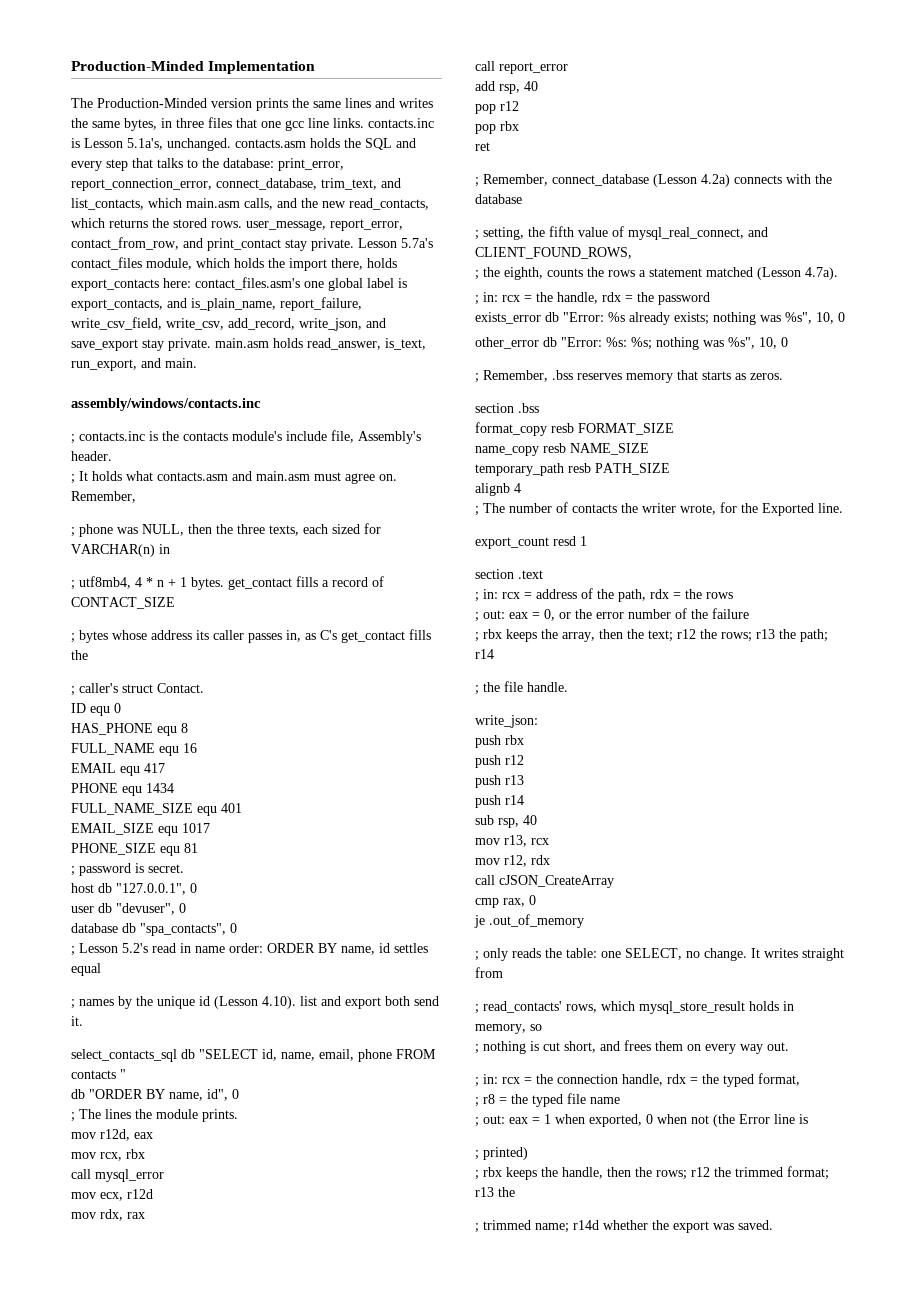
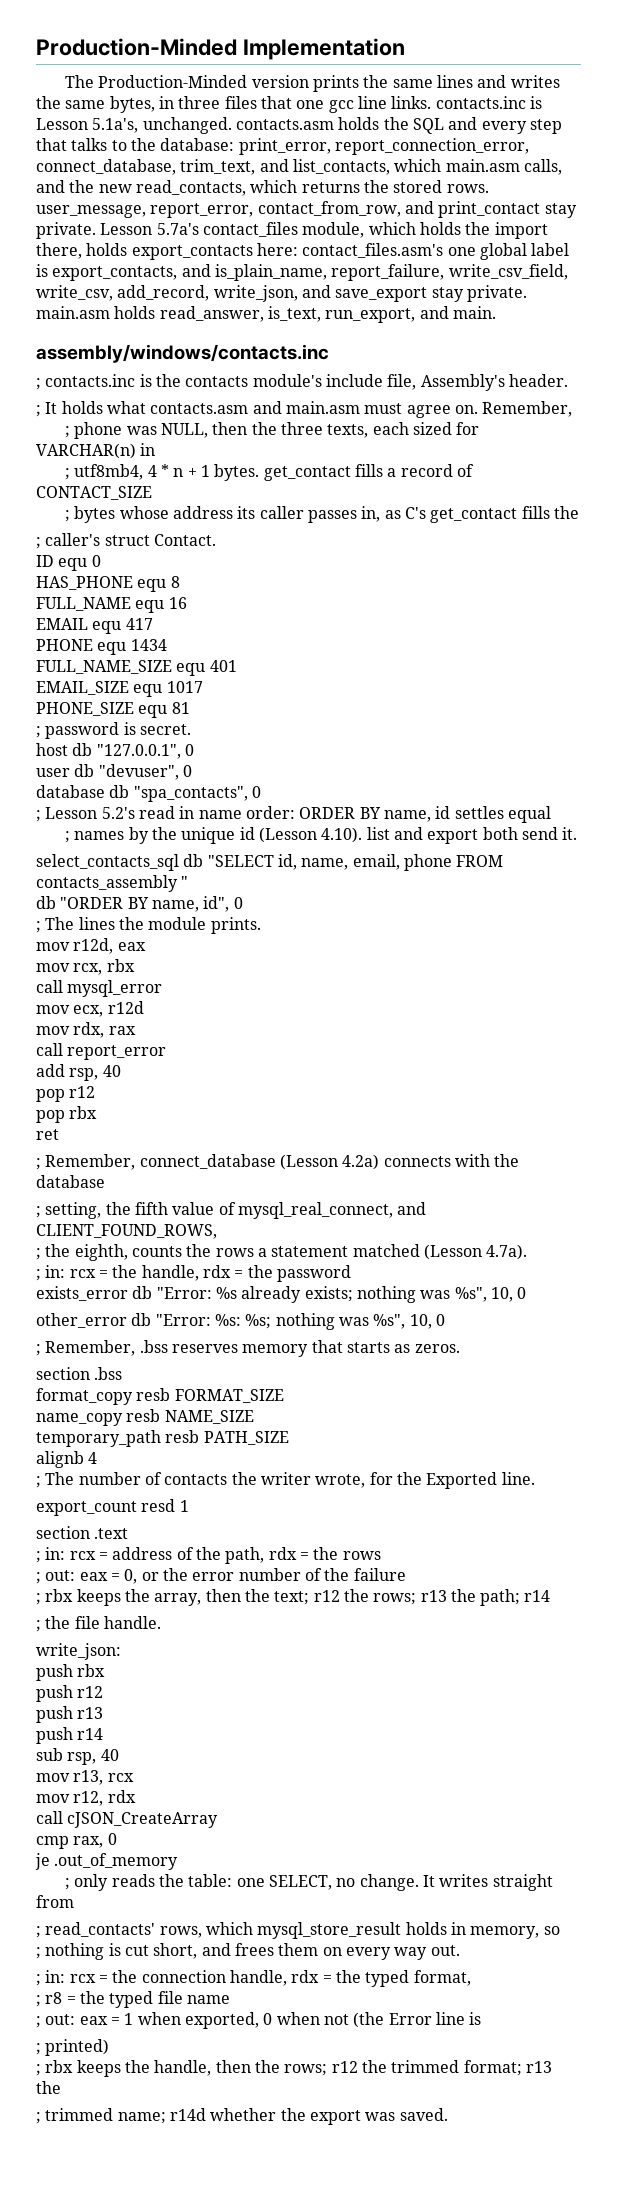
- select_contacts_sql db "SELECT id, name, email, phone FROM contacts "
+ select_contacts_sql db "SELECT id, name, email, phone FROM contacts_assembly "

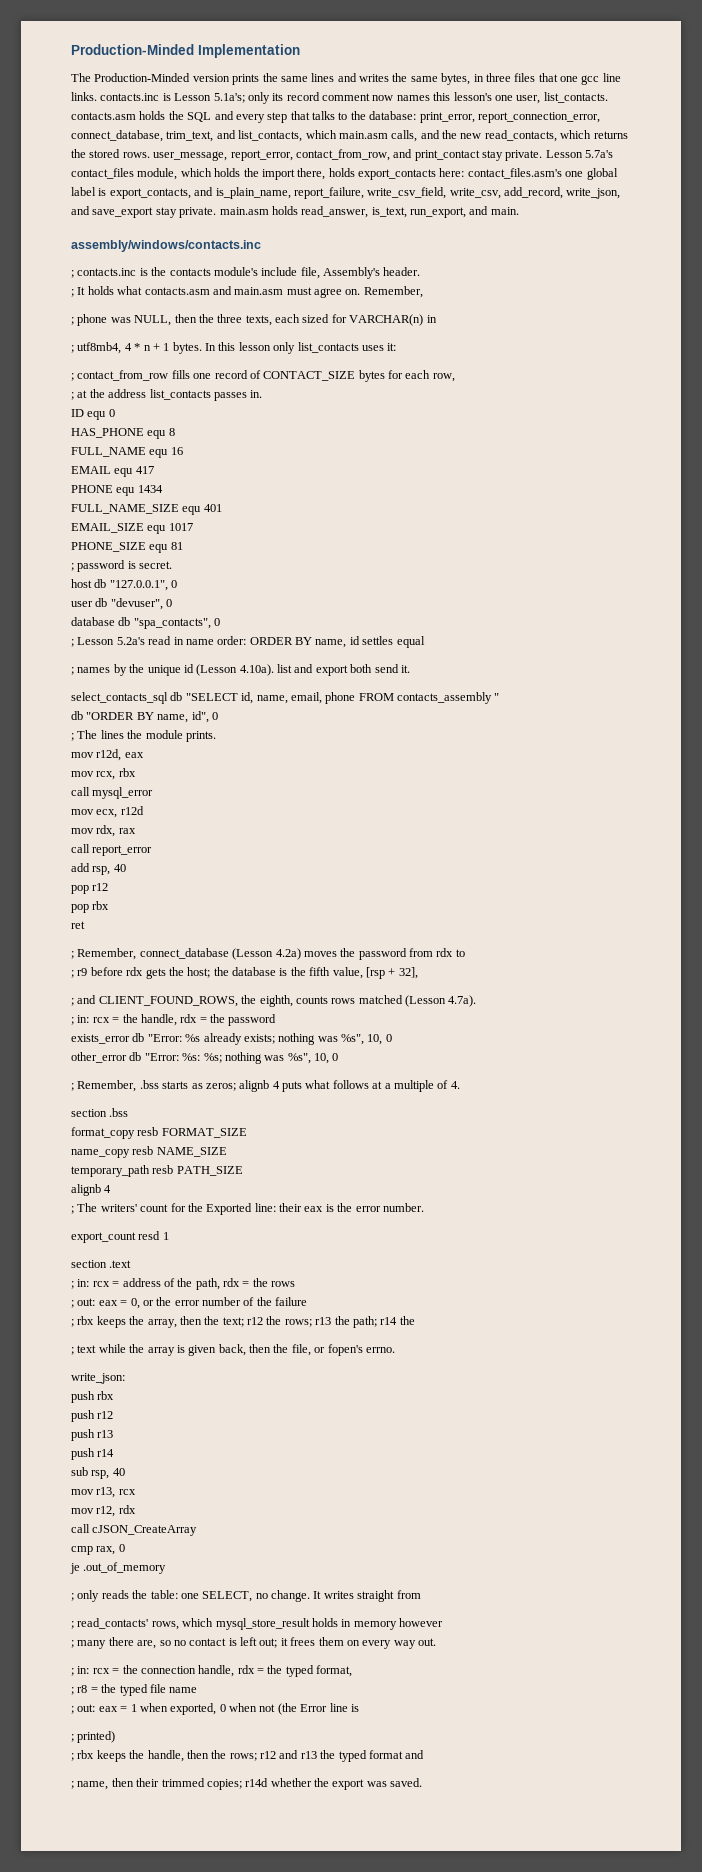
- The Production-Minded version prints the same lines and writes the same bytes, in three files that one gcc line links. contacts.inc is Lesson 5.1a's, unchanged. contacts.asm holds the SQL and every step that talks to the database: print_error, report_connection_error, connect_database, trim_text, and list_contacts, which main.asm calls, and the new read_contacts, which returns the stored rows. user_message, report_error, contact_from_row, and print_contact stay private.
+ The Production-Minded version prints the same lines and writes the same bytes, in three files that one gcc line links. contacts.inc is Lesson 5.1a's; only its record comment now names this lesson's one user, list_contacts. contacts.asm holds the SQL and every step that talks to the database: print_error, report_connection_error, connect_database, trim_text, and list_contacts, which main.asm calls, and the new read_contacts, which returns the stored rows. user_message, report_error, contact_from_row, and print_contact stay private.
- ; utf8mb4, 4 * n + 1 bytes. get_contact fills a record of CONTACT_SIZE
- ; bytes whose address its caller passes in, as C's get_contact fills the
- ; caller's struct Contact.
+ ; utf8mb4, 4 * n + 1 bytes. In this lesson only list_contacts uses it:
+ ; contact_from_row fills one record of CONTACT_SIZE bytes for each row,
+ ; at the address list_contacts passes in.
- ; Lesson 5.2's read in name order: ORDER BY name, id settles equal
+ ; Lesson 5.2a's read in name order: ORDER BY name, id settles equal
- ; names by the unique id (Lesson 4.10). list and export both send it.
+ ; names by the unique id (Lesson 4.10a). list and export both send it.
- ; Remember, connect_database (Lesson 4.2a) connects with the database
- ; setting, the fifth value of mysql_real_connect, and CLIENT_FOUND_ROWS,
- ; the eighth, counts the rows a statement matched (Lesson 4.7a).
+ ; Remember, connect_database (Lesson 4.2a) moves the password from rdx to
+ ; r9 before rdx gets the host; the database is the fifth value, [rsp + 32],
+ ; and CLIENT_FOUND_ROWS, the eighth, counts rows matched (Lesson 4.7a).
- ; Remember, .bss reserves memory that starts as zeros.
+ ; Remember, .bss starts as zeros; alignb 4 puts what follows at a multiple of 4.
- ; The number of contacts the writer wrote, for the Exported line.
+ ; The writers' count for the Exported line: their eax is the error number.
- ; rbx keeps the array, then the text; r12 the rows; r13 the path; r14
- ; the file handle.
+ ; rbx keeps the array, then the text; r12 the rows; r13 the path; r14 the
+ ; text while the array is given back, then the file, or fopen's errno.
- ; read_contacts' rows, which mysql_store_result holds in memory, so
- ; nothing is cut short, and frees them on every way out.
+ ; read_contacts' rows, which mysql_store_result holds in memory however
+ ; many there are, so no contact is left out; it frees them on every way out.
- ; rbx keeps the handle, then the rows; r12 the trimmed format; r13 the
- ; trimmed name; r14d whether the export was saved.
+ ; rbx keeps the handle, then the rows; r12 and r13 the typed format and
+ ; name, then their trimmed copies; r14d whether the export was saved.

